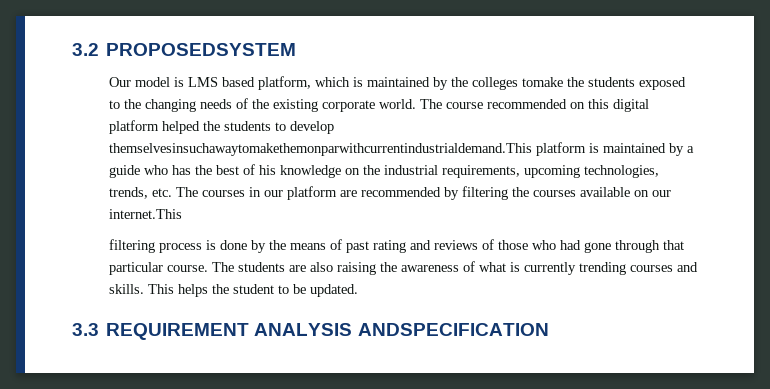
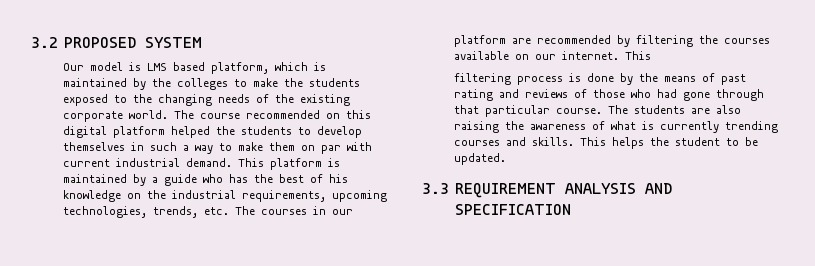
- 3.2 PROPOSEDSYSTEM
+ 3.2 PROPOSED SYSTEM
- Our model is LMS based platform, which is maintained by the colleges tomake the students exposed to the changing needs of the existing corporate world.
+ Our model is LMS based platform, which is maintained by the colleges to make the students exposed to the changing needs of the existing corporate world.
- The course recommended on this digital platform helped the students to develop themselvesinsuchawaytomakethemonparwithcurrentindustrialdemand.This platform is maintained by a guide who has the best of his knowledge on the industrial requirements, upcoming technologies, trends, etc. The courses in our platform are recommended by filtering the courses available on our internet.This
+ The course recommended on this digital platform helped the students to develop themselves in such a way to make them on par with current industrial demand. This platform is maintained by a guide who has the best of his knowledge on the industrial requirements, upcoming technologies, trends, etc. The courses in our platform are recommended by filtering the courses available on our internet. This
- 3.3 REQUIREMENT ANALYSIS ANDSPECIFICATION
+ 3.3 REQUIREMENT ANALYSIS AND SPECIFICATION

